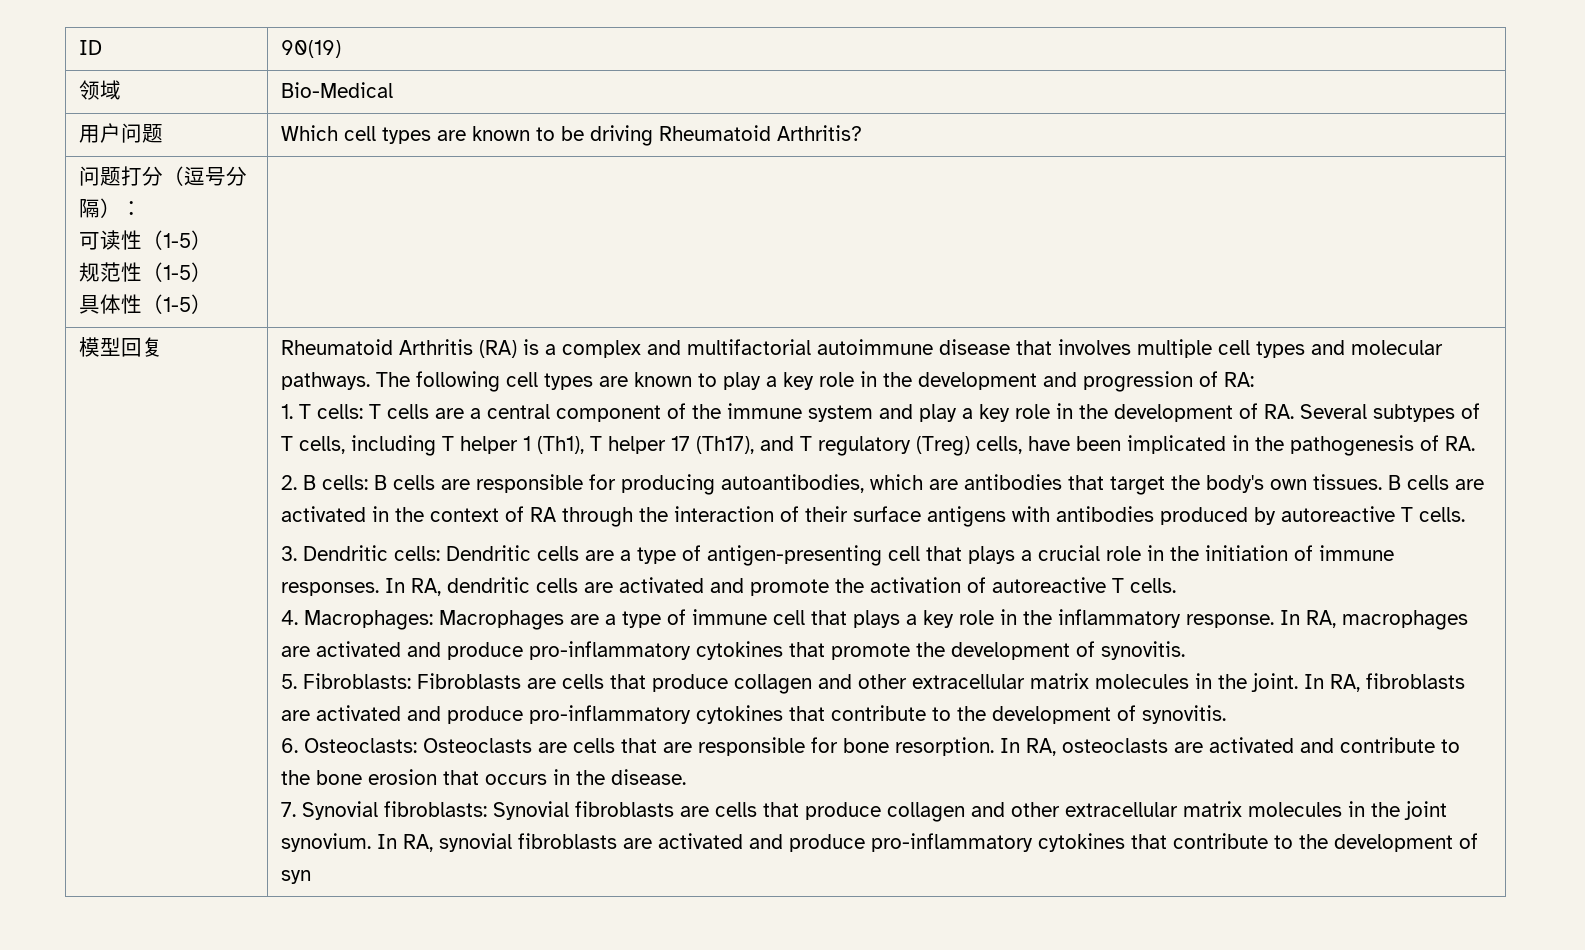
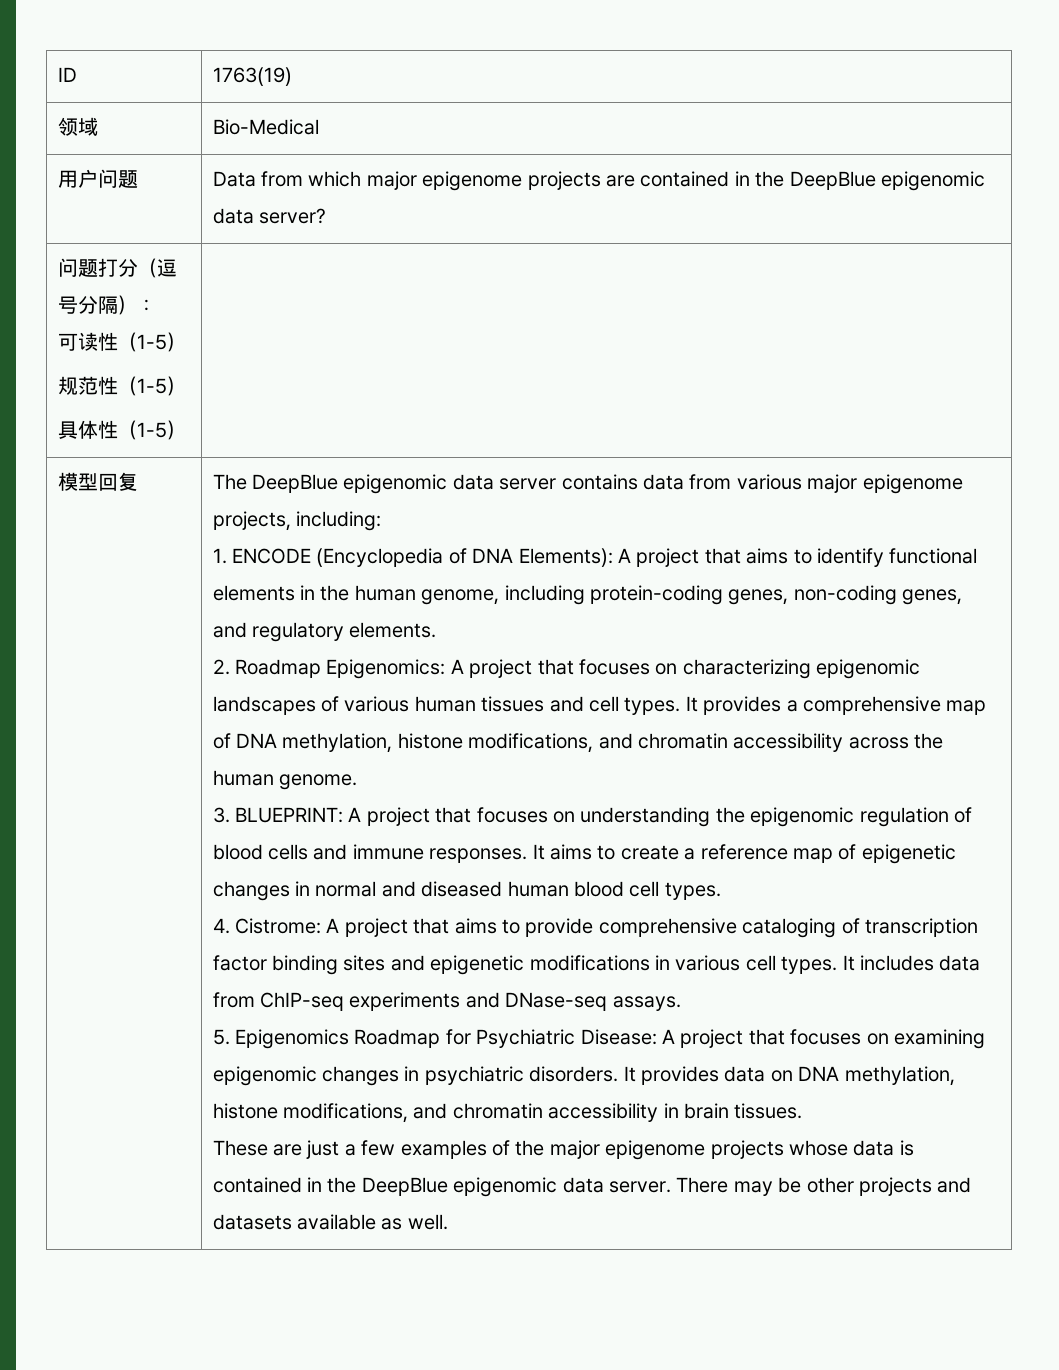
- ID | 90(19)
+ ID | 1763(19)
- 用户问题 | Which cell types are known to be driving Rheumatoid Arthritis?
+ 用户问题 | Data from which major epigenome projects are contained in the DeepBlue epigenomic data server?
- Rheumatoid Arthritis (RA) is a complex and multifactorial autoimmune disease that involves multiple cell types and molecular pathways. The following cell types are known to play a key role in the development and progression of RA:
- 1. T cells: T cells are a central component of the immune system and play a key role in the development of RA. Several subtypes of T cells, including T helper 1 (Th1), T helper 17 (Th17), and T regulatory (Treg) cells, have been implicated in the pathogenesis of RA.
- 2. B cells: B cells are responsible for producing autoantibodies, which are antibodies that target the body's own tissues. B cells are activated in the context of RA through the interaction of their surface antigens with antibodies produced by autoreactive T cells.
- 3. Dendritic cells: Dendritic cells are a type of antigen-presenting cell that plays a crucial role in the initiation of immune responses. In RA, dendritic cells are activated and promote the activation of autoreactive T cells.
- 4. Macrophages: Macrophages are a type of immune cell that plays a key role in the inflammatory response. In RA, macrophages are activated and produce pro-inflammatory cytokines that promote the development of synovitis.
- 5. Fibroblasts: Fibroblasts are cells that produce collagen and other extracellular matrix molecules in the joint. In RA, fibroblasts are activated and produce pro-inflammatory cytokines that contribute to the development of synovitis.
- 6. Osteoclasts: Osteoclasts are cells that are responsible for bone resorption. In RA, osteoclasts are activated and contribute to the bone erosion that occurs in the disease.
- 7. Synovial fibroblasts: Synovial fibroblasts are cells that produce collagen and other extracellular matrix molecules in the joint synovium. In RA, synovial fibroblasts are activated and produce pro-inflammatory cytokines that contribute to the development of syn
+ The DeepBlue epigenomic data server contains data from various major epigenome projects, including:
+ 1. ENCODE (Encyclopedia of DNA Elements): A project that aims to identify functional elements in the human genome, including protein-coding genes, non-coding genes, and regulatory elements.
+ 2. Roadmap Epigenomics: A project that focuses on characterizing epigenomic landscapes of various human tissues and cell types. It provides a comprehensive map of DNA methylation, histone modifications, and chromatin accessibility across the human genome.
+ 3. BLUEPRINT: A project that focuses on understanding the epigenomic regulation of blood cells and immune responses. It aims to create a reference map of epigenetic changes in normal and diseased human blood cell types.
+ 4. Cistrome: A project that aims to provide comprehensive cataloging of transcription factor binding sites and epigenetic modifications in various cell types. It includes data from ChIP-seq experiments and DNase-seq assays.
+ 5. Epigenomics Roadmap for Psychiatric Disease: A project that focuses on examining epigenomic changes in psychiatric disorders. It provides data on DNA methylation, histone modifications, and chromatin accessibility in brain tissues.
+ These are just a few examples of the major epigenome projects whose data is contained in the DeepBlue epigenomic data server. There may be other projects and datasets available as well.

